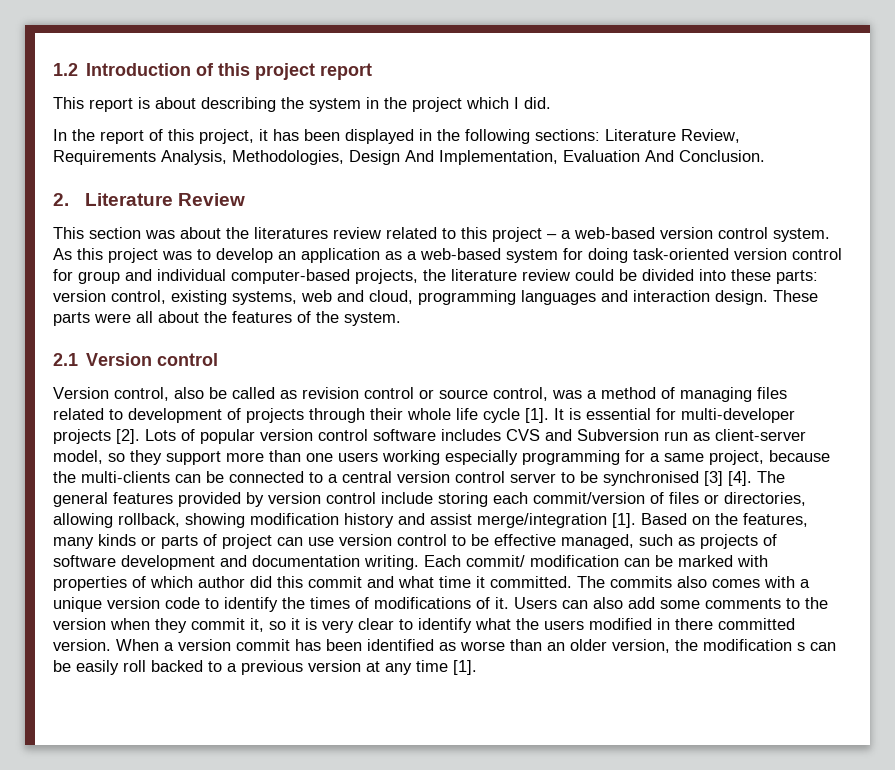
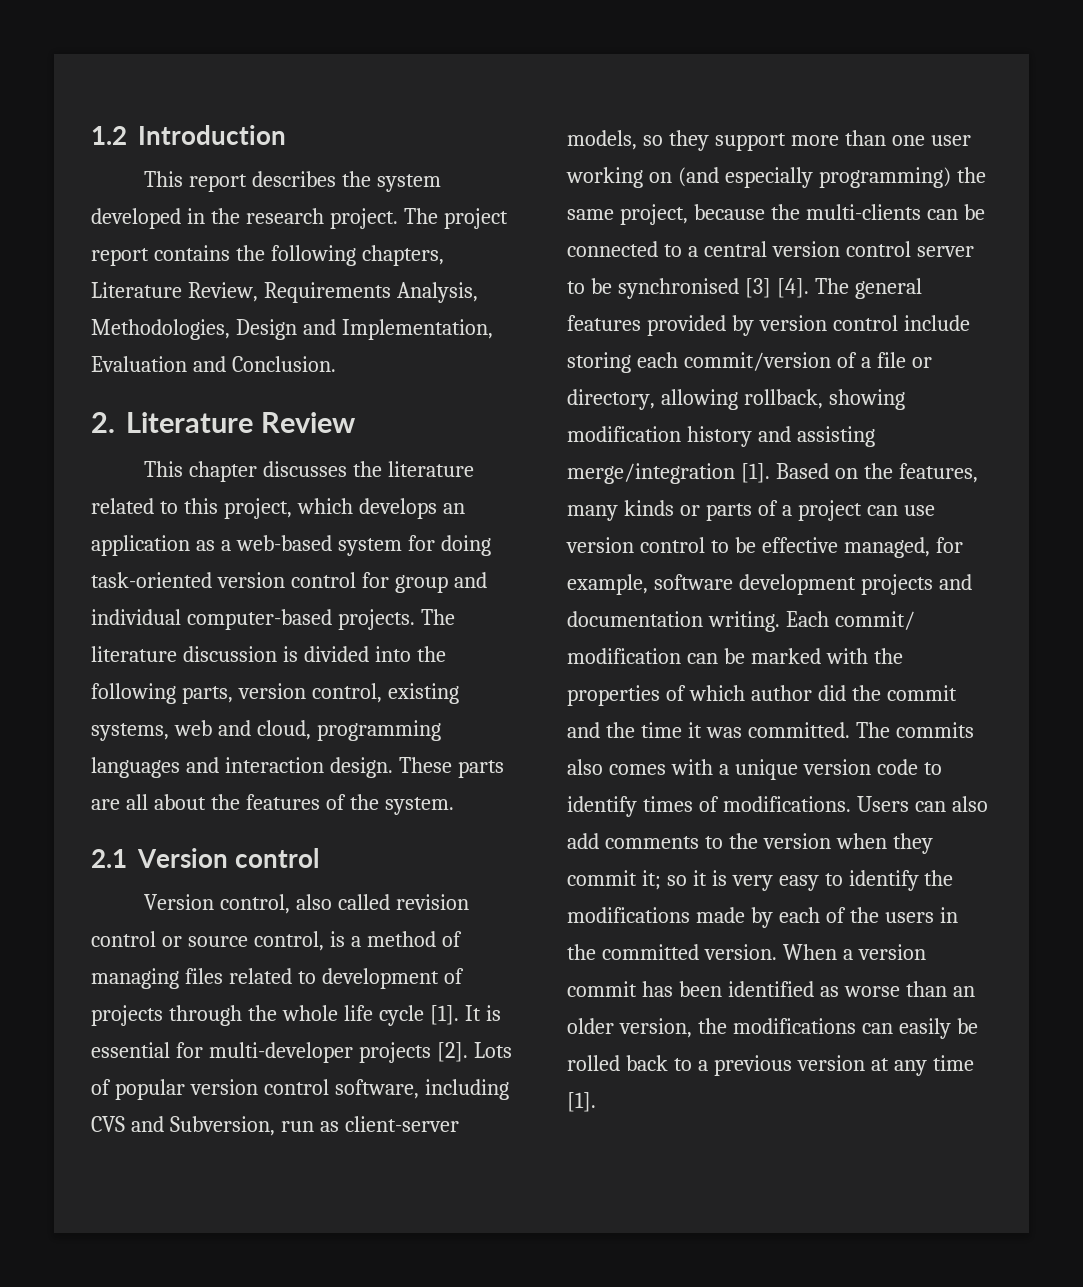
- 1.2 Introduction of this project report
+ 1.2 Introduction
- This report is about describing the system in the project which I did.
- In the report of this project, it has been displayed in the following sections: Literature Review, Requirements Analysis, Methodologies, Design And Implementation, Evaluation And Conclusion.
+ This report describes the system developed in the research project. The project report contains the following chapters, Literature Review, Requirements Analysis, Methodologies, Design and Implementation, Evaluation and Conclusion.
- This section was about the literatures review related to this project – a web-based version control system. As this project was to develop an application as a web-based system for doing task-oriented version control for group and individual computer-based projects, the literature review could be divided into these parts: version control, existing systems, web and cloud, programming languages and interaction design.
+ This chapter discusses the literature related to this project, which develops an application as a web-based system for doing task-oriented version control for group and individual computer-based projects. The literature discussion is divided into the following parts, version control, existing systems, web and cloud, programming languages and interaction design.
- These parts were all about the features of the system.
+ These parts are all about the features of the system.
- Version control, also be called as revision control or source control, was a method of managing files related to development of projects through their whole life cycle [1].
+ Version control, also called revision control or source control, is a method of managing files related to development of projects through the whole life cycle [1].
- Lots of popular version control software includes CVS and Subversion run as client-server model, so they support more than one users working especially programming for a same project, because the multi-clients can be connected to a central version control server to be synchronised [3] [4].
+ Lots of popular version control software, including CVS and Subversion, run as client-server models, so they support more than one user working on (and especially programming) the same project, because the multi-clients can be connected to a central version control server to be synchronised [3] [4].
- The general features provided by version control include storing each commit/version of files or directories, allowing rollback, showing modification history and assist merge/integration [1].
+ The general features provided by version control include storing each commit/version of a file or directory, allowing rollback, showing modification history and assisting merge/integration [1].
- Based on the features, many kinds or parts of project can use version control to be effective managed, such as projects of software development and documentation writing.
+ Based on the features, many kinds or parts of a project can use version control to be effective managed, for example, software development projects and documentation writing.
- Each commit/ modification can be marked with properties of which author did this commit and what time it committed.
+ Each commit/ modification can be marked with the properties of which author did the commit and the time it was committed.
- The commits also comes with a unique version code to identify the times of modifications of it.
+ The commits also comes with a unique version code to identify times of modifications.
- Users can also add some comments to the version when they commit it, so it is very clear to identify what the users modified in there committed version.
+ Users can also add comments to the version when they commit it; so it is very easy to identify the modifications made by each of the users in the committed version.
- When a version commit has been identified as worse than an older version, the modification s can be easily roll backed to a previous version at any time [1].
+ When a version commit has been identified as worse than an older version, the modifications can easily be rolled back to a previous version at any time [1].

